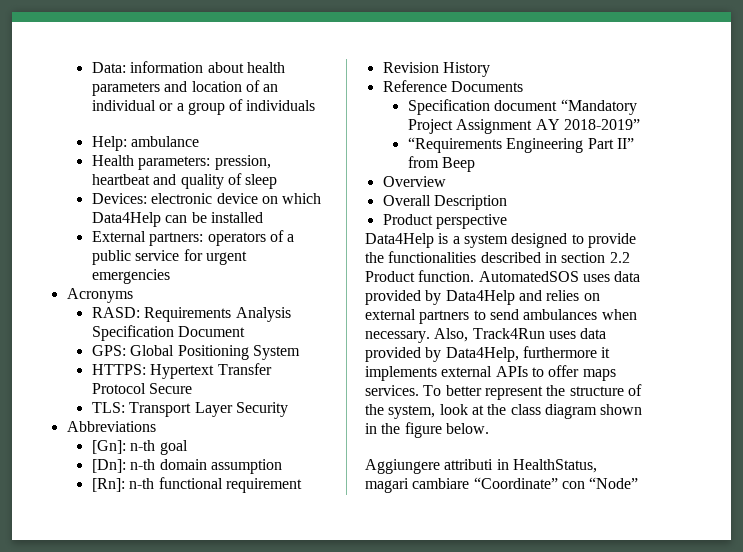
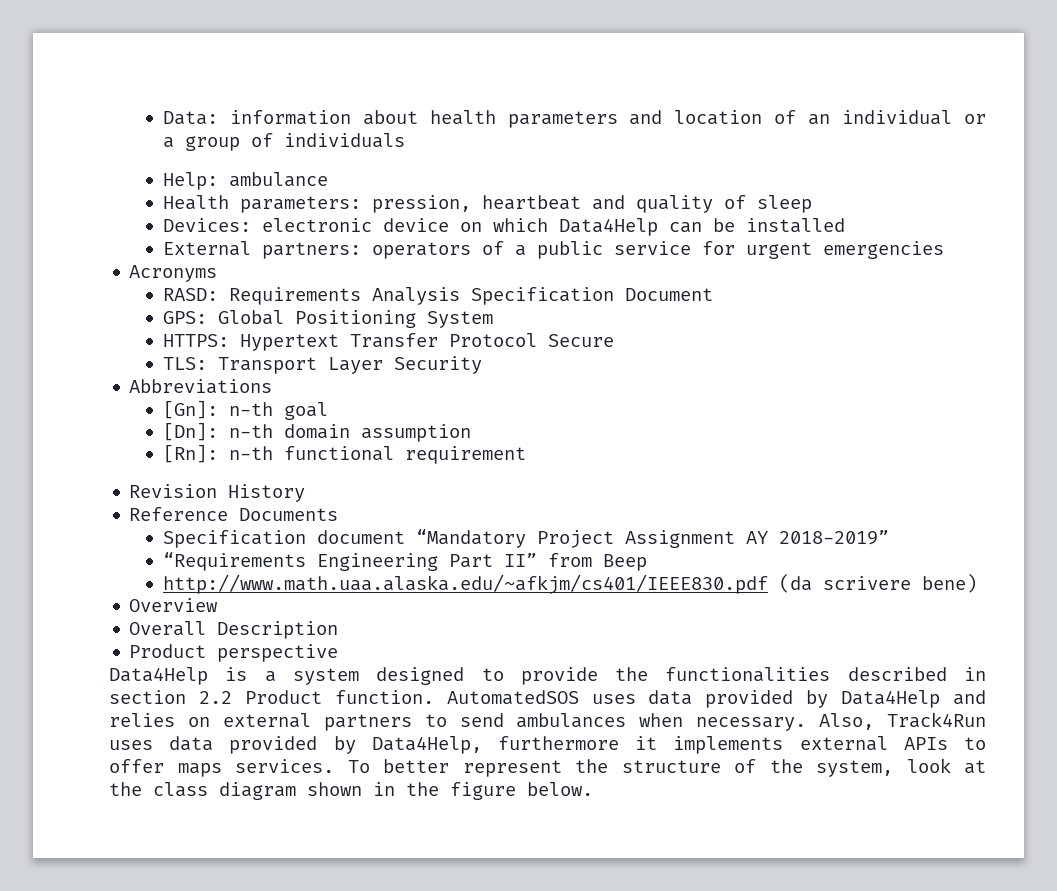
+ http://www.math.uaa.alaska.edu/~afkjm/cs401/IEEE830.pdf (da scrivere bene)
- Aggiungere attributi in HealthStatus, magari cambiare “Coordinate” con “Node”

